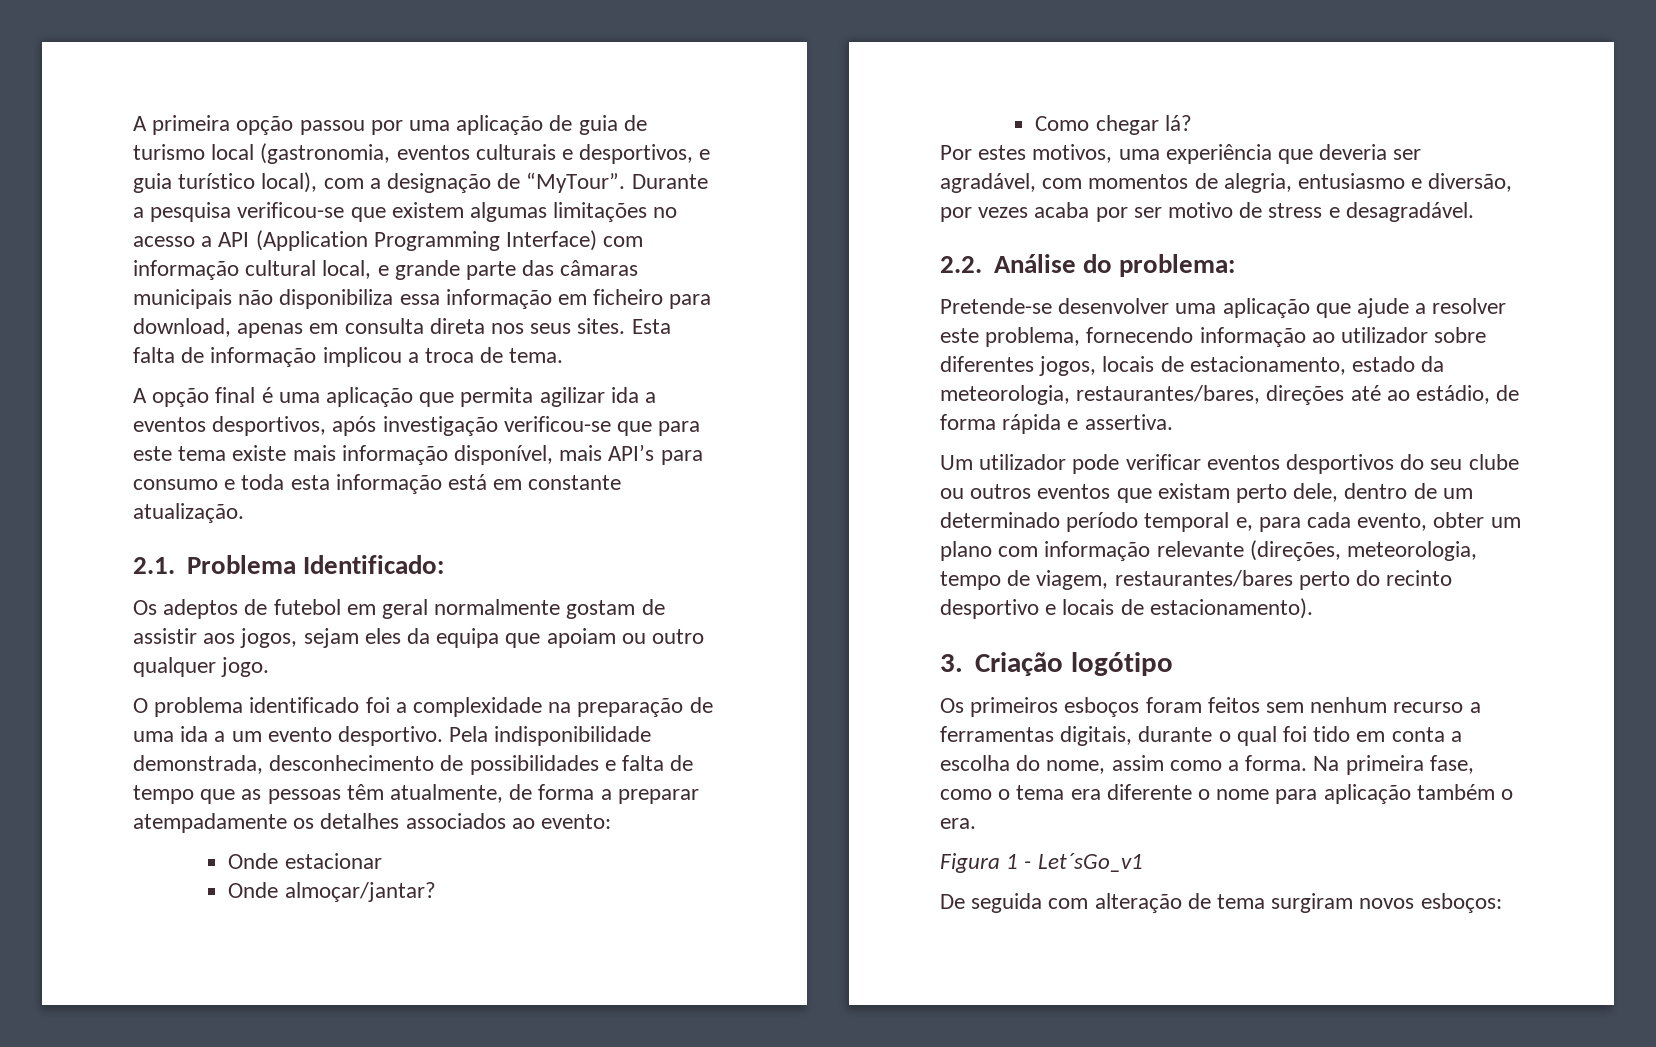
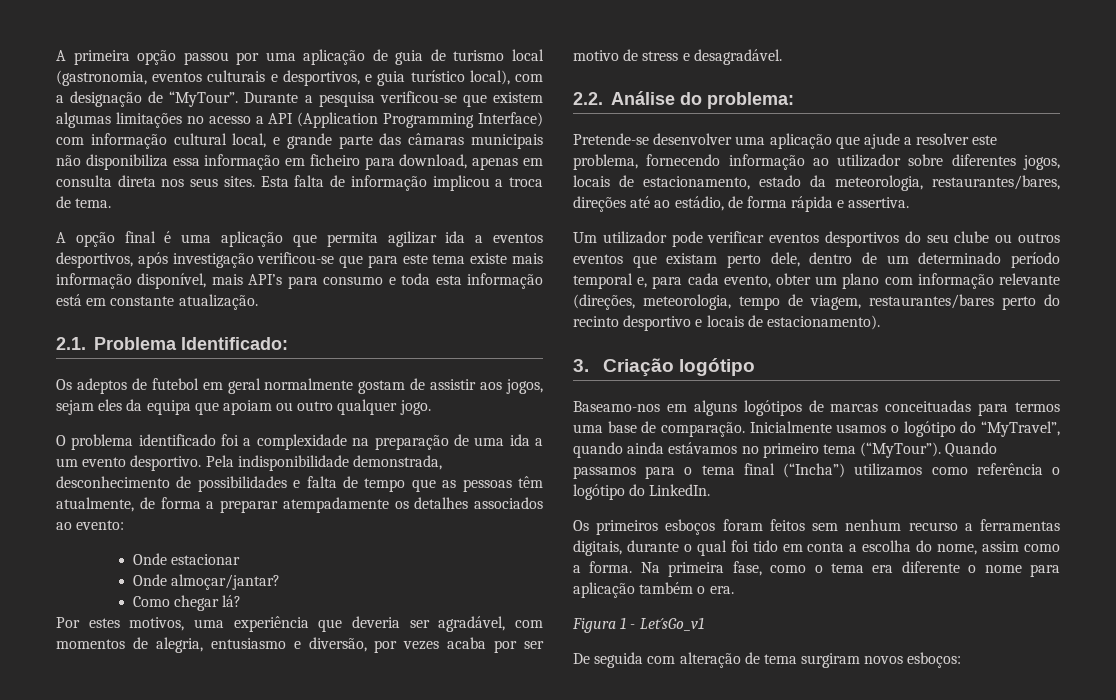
+ Baseamo-nos em alguns logótipos de marcas conceituadas para termos uma base de comparação. Inicialmente usamos o logótipo do “MyTravel”, quando ainda estávamos no primeiro tema (“MyTour”). Quando passamos para o tema final (“Incha”) utilizamos como referência o logótipo do LinkedIn.

